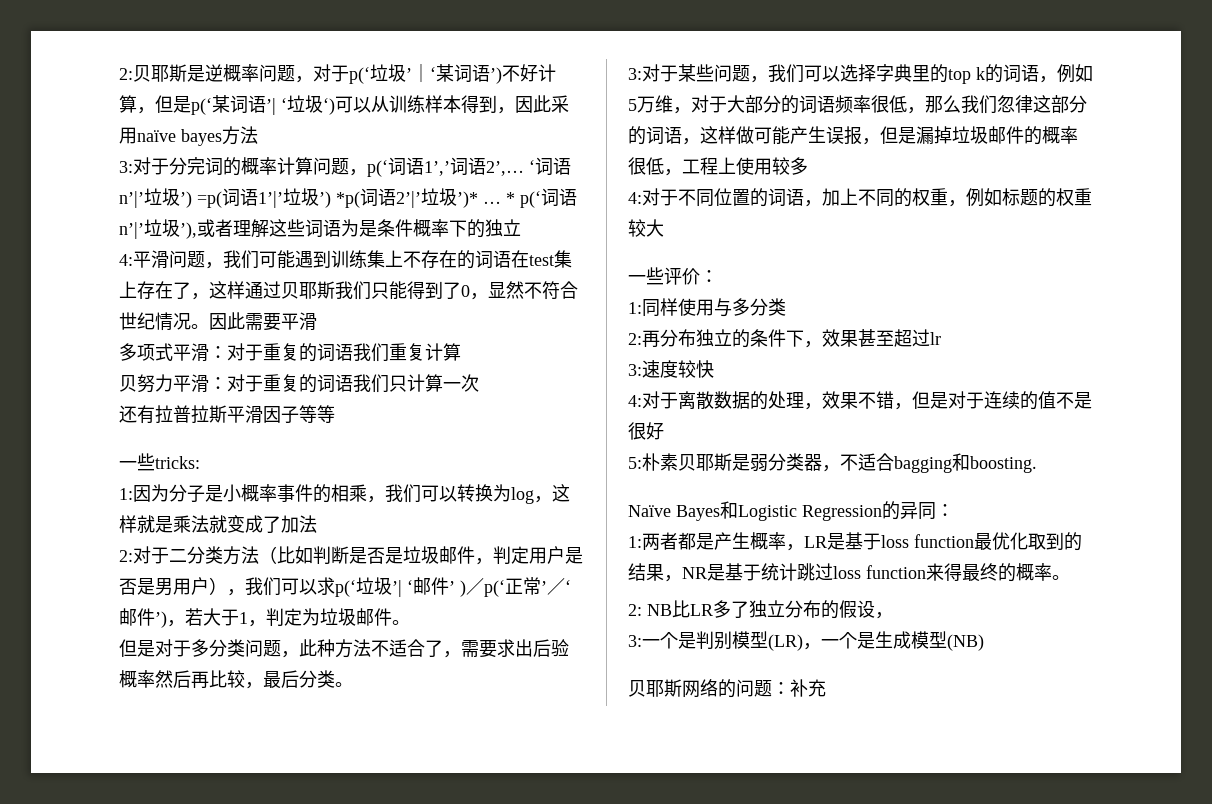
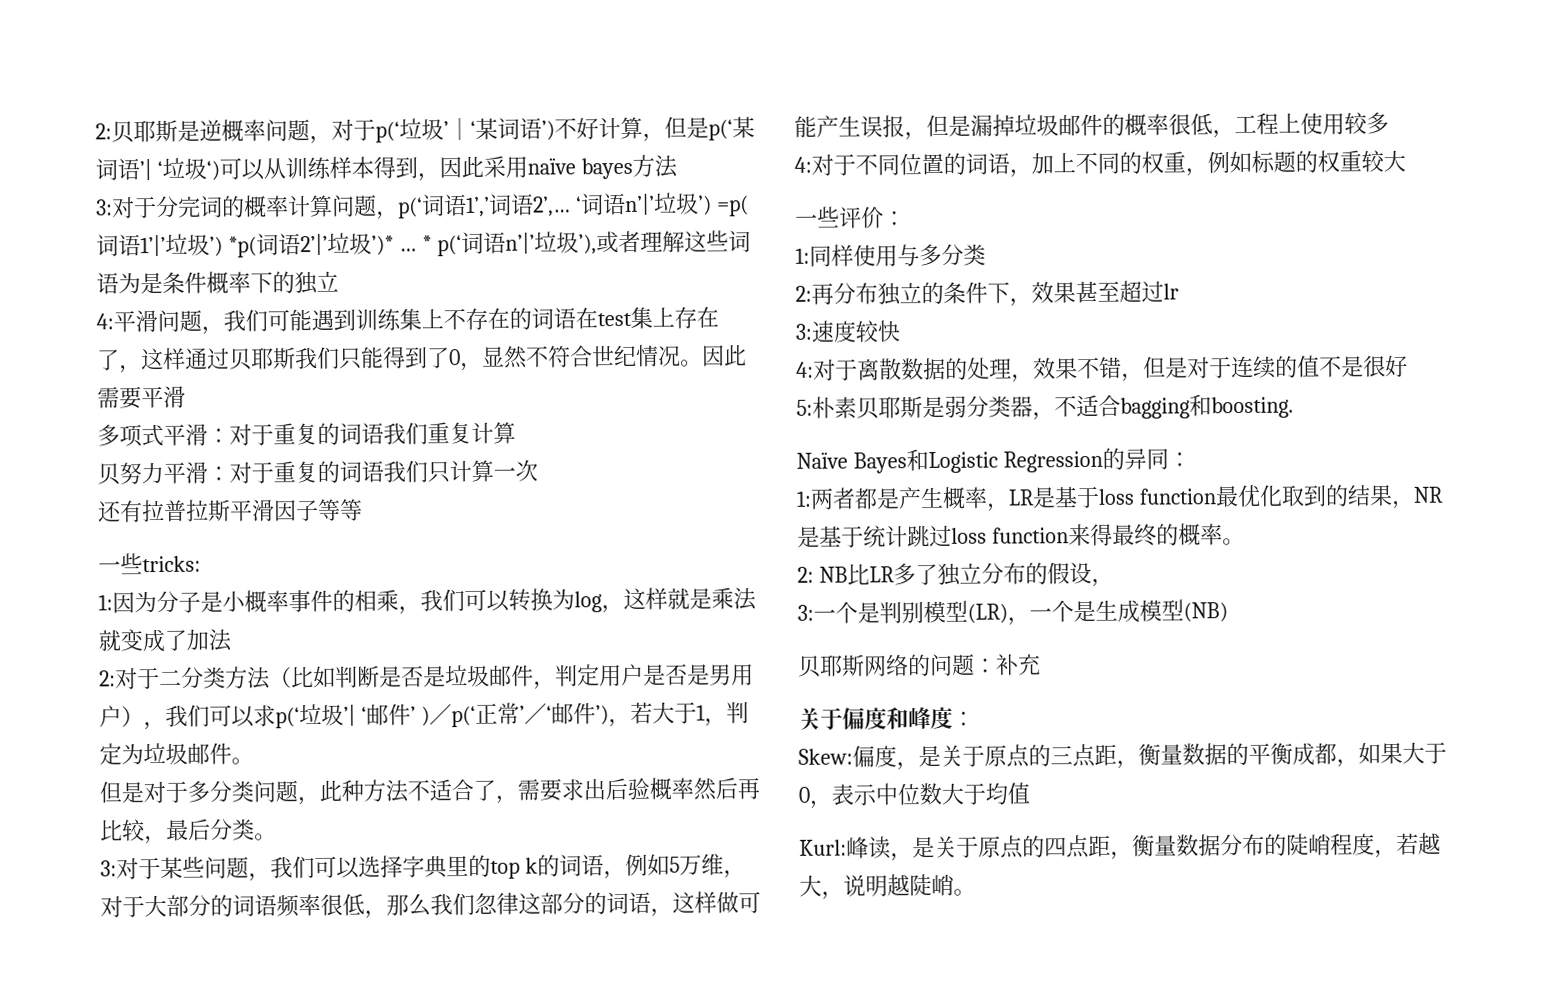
+ 关于偏度和峰度：
+ Skew:偏度，是关于原点的三点距，衡量数据的平衡成都，如果大于0，表示中位数大于均值
+ Kurl:峰读，是关于原点的四点距，衡量数据分布的陡峭程度，若越大，说明越陡峭。

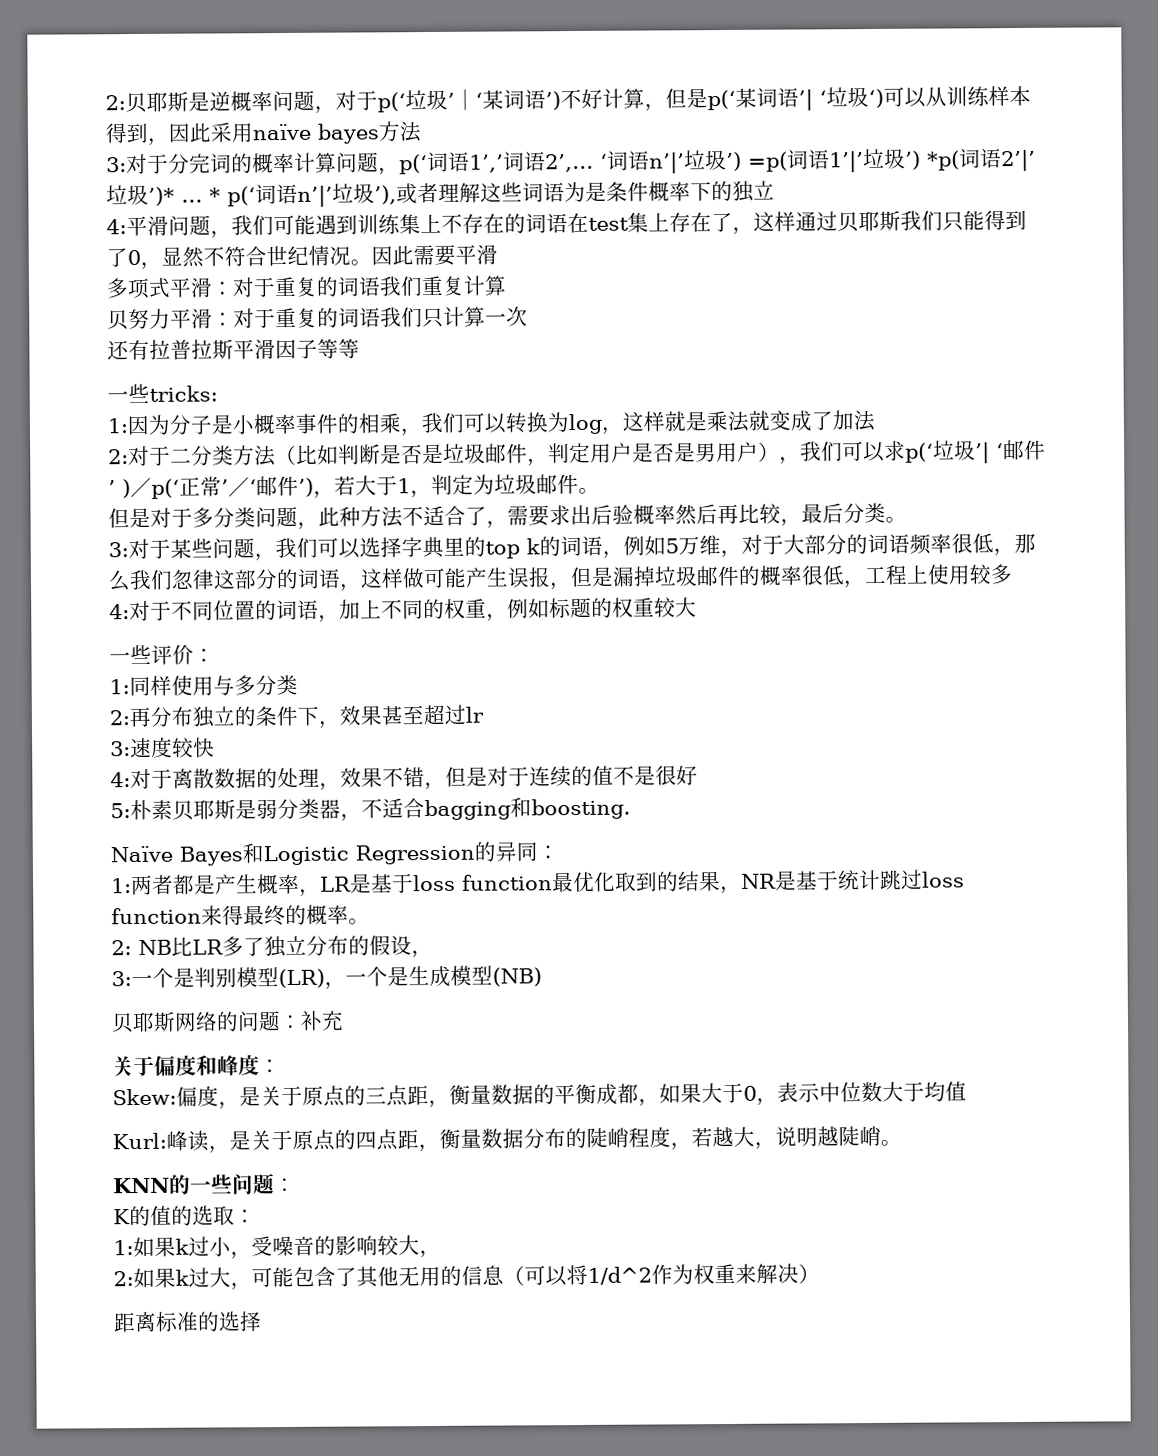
+ KNN的一些问题：
+ K的值的选取：
+ 1:如果k过小，受噪音的影响较大，
+ 2:如果k过大，可能包含了其他无用的信息（可以将1/d^2作为权重来解决）
+ 距离标准的选择

